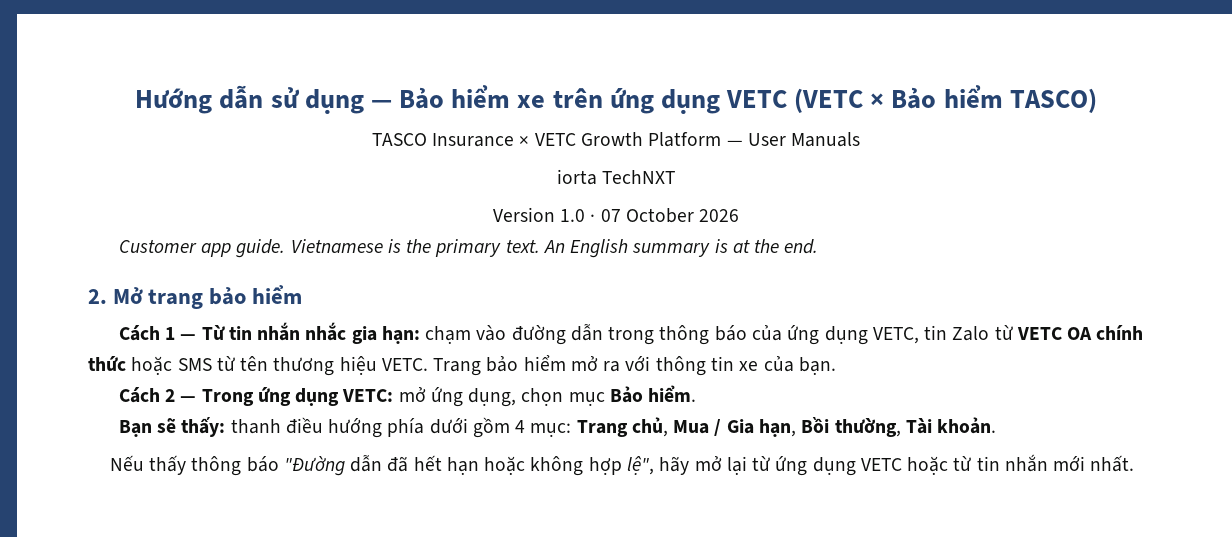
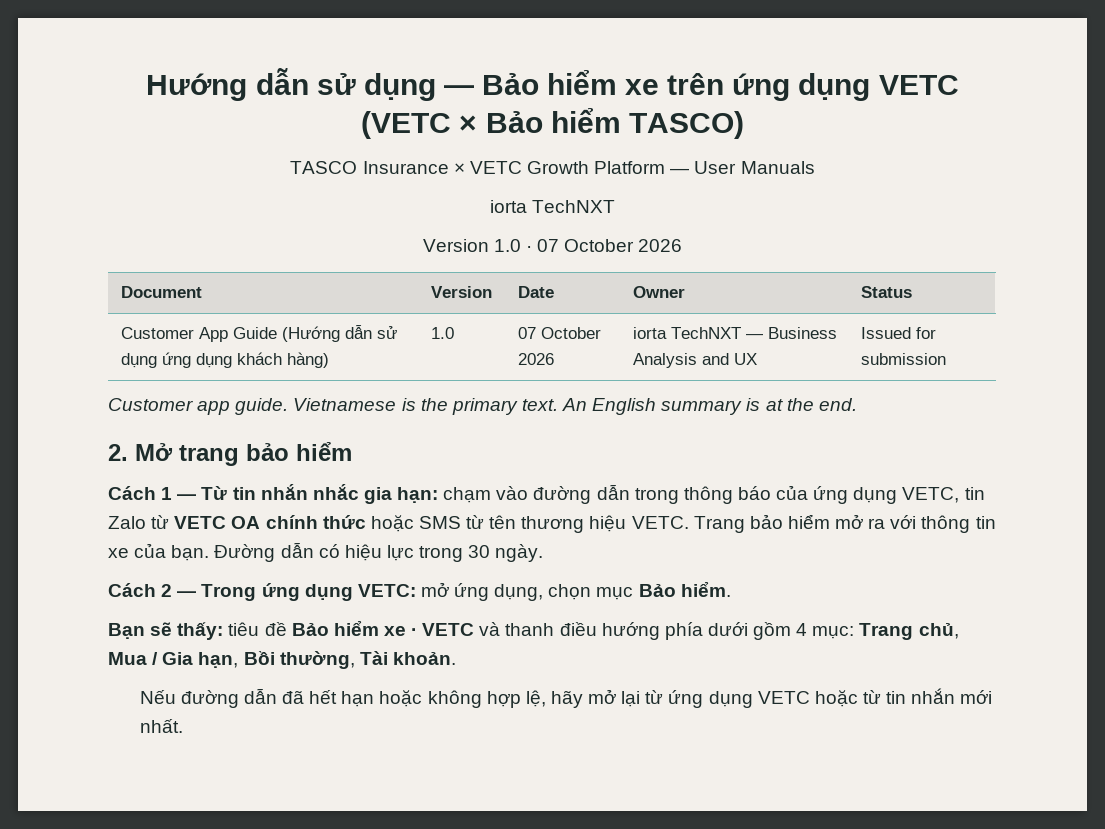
+ Document | Version | Date | Owner | Status
+ Customer App Guide (Hướng dẫn sử dụng ứng dụng khách hàng) | 1.0 | 07 October 2026 | iorta TechNXT — Business Analysis and UX | Issued for submission
+ Đường dẫn có hiệu lực trong 30 ngày.
- Bạn sẽ thấy: thanh điều hướng phía dưới gồm 4 mục: Trang chủ, Mua / Gia hạn, Bồi thường, Tài khoản.
+ Bạn sẽ thấy: tiêu đề Bảo hiểm xe · VETC và thanh điều hướng phía dưới gồm 4 mục: Trang chủ, Mua / Gia hạn, Bồi thường, Tài khoản.
- Nếu thấy thông báo "Đường dẫn đã hết hạn hoặc không hợp lệ", hãy mở lại từ ứng dụng VETC hoặc từ tin nhắn mới nhất.
+ Nếu đường dẫn đã hết hạn hoặc không hợp lệ, hãy mở lại từ ứng dụng VETC hoặc từ tin nhắn mới nhất.

